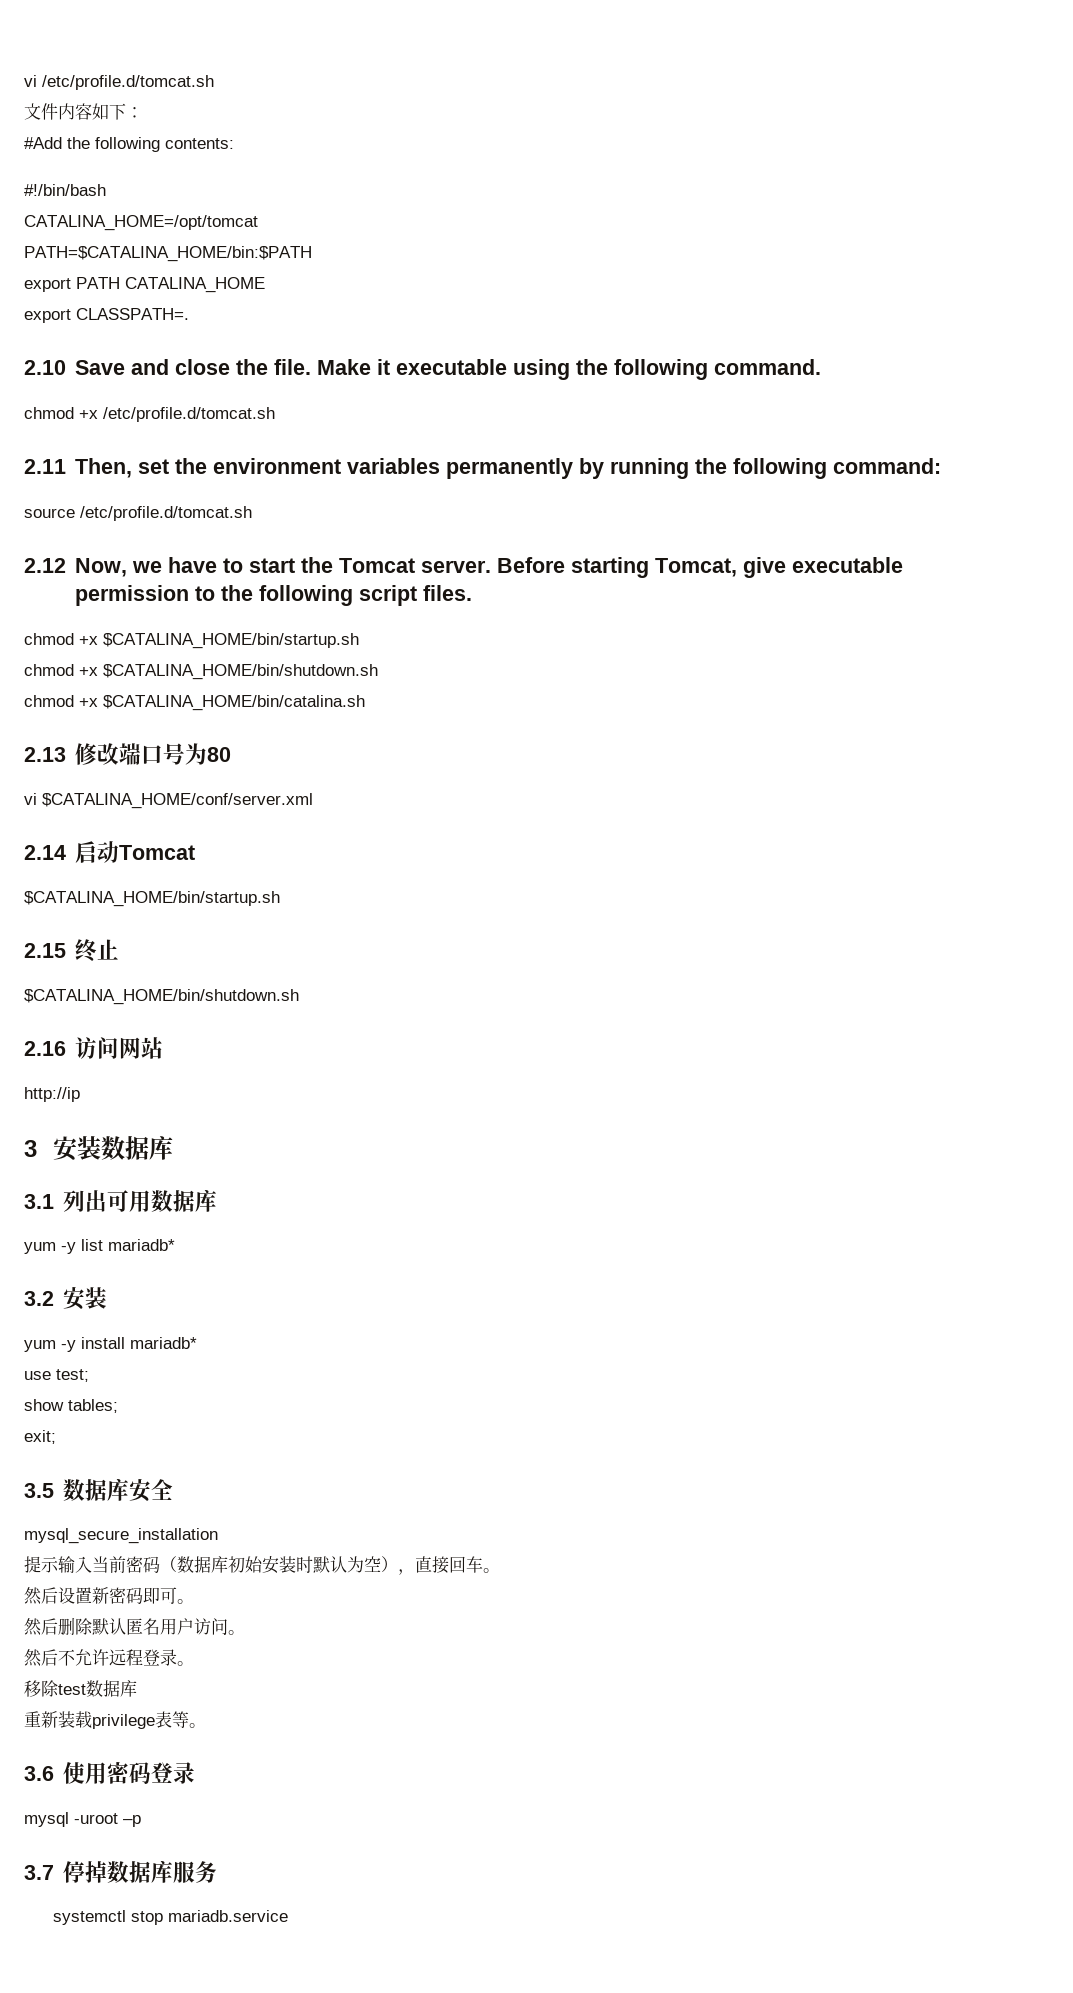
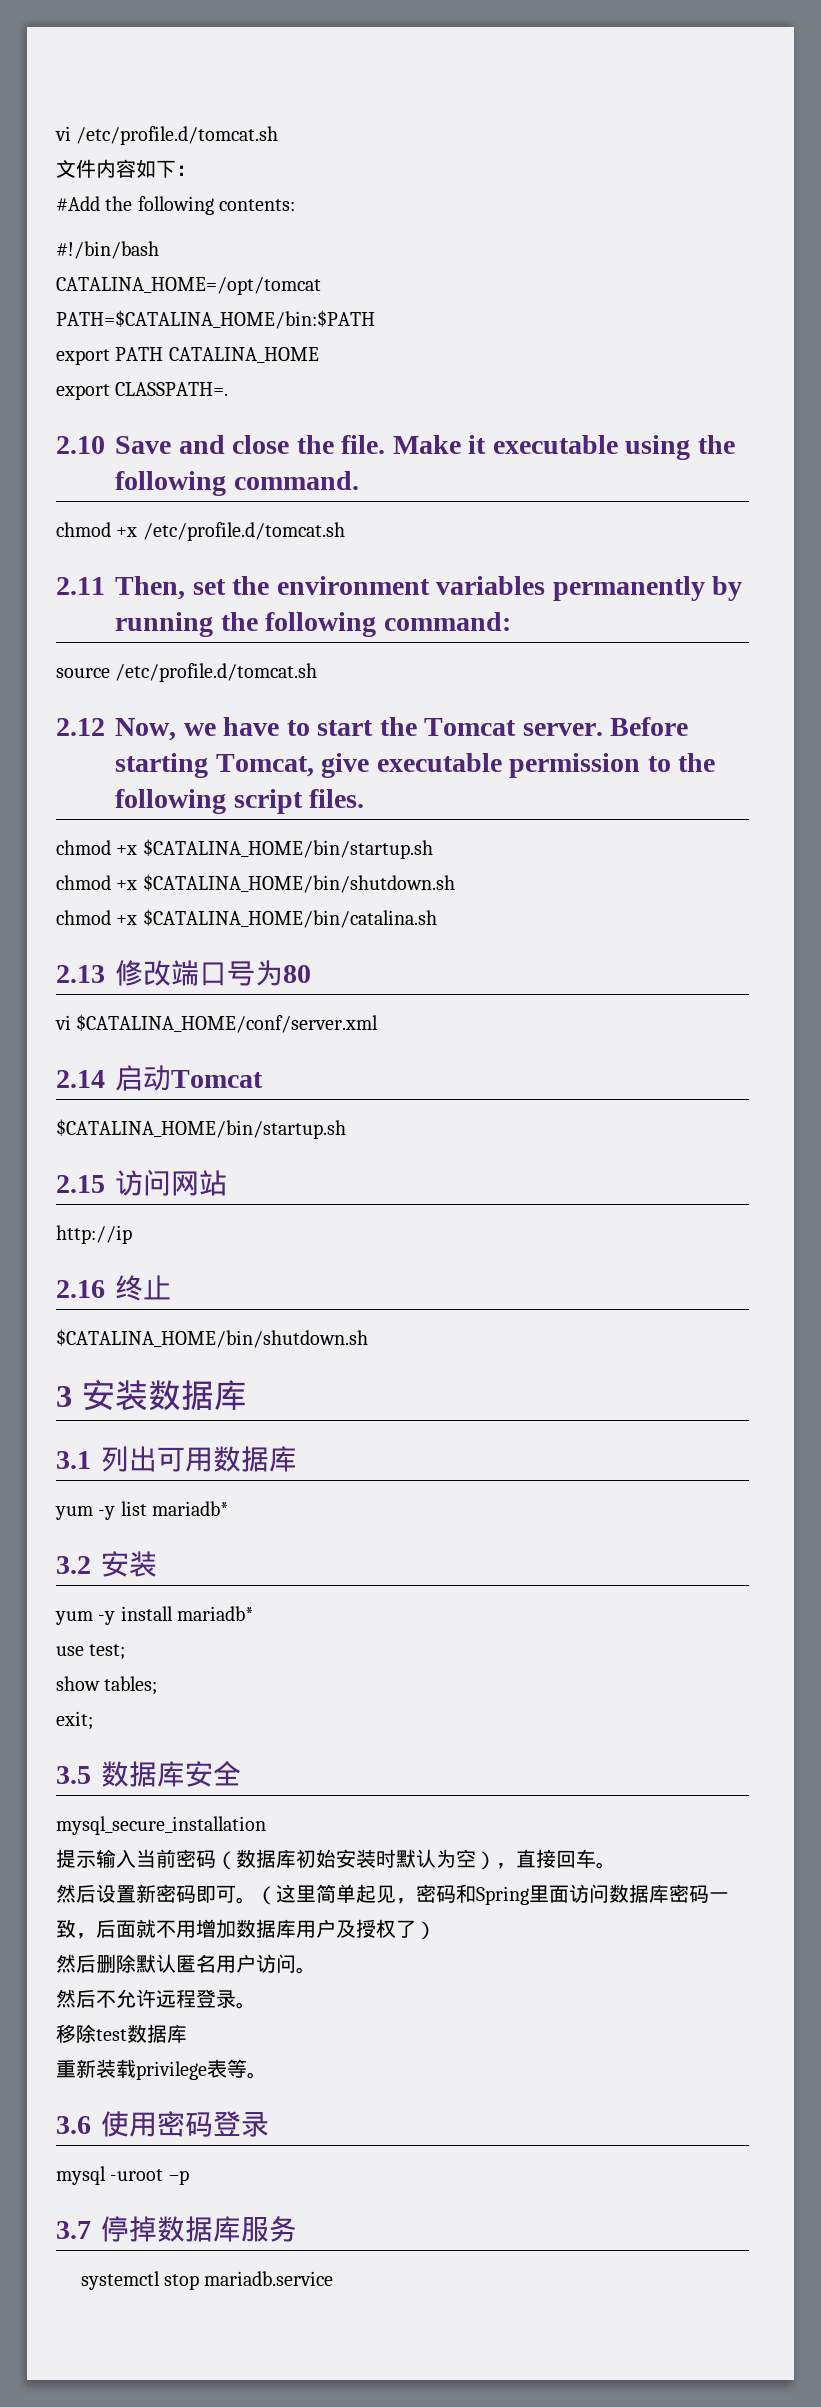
- 2.15终止
- $CATALINA_HOME/bin/shutdown.sh
- 2.16访问网站
+ 2.15访问网站
+ 2.16终止
+ $CATALINA_HOME/bin/shutdown.sh
+ （这里简单起见，密码和Spring里面访问数据库密码一致，后面就不用增加数据库用户及授权了）

